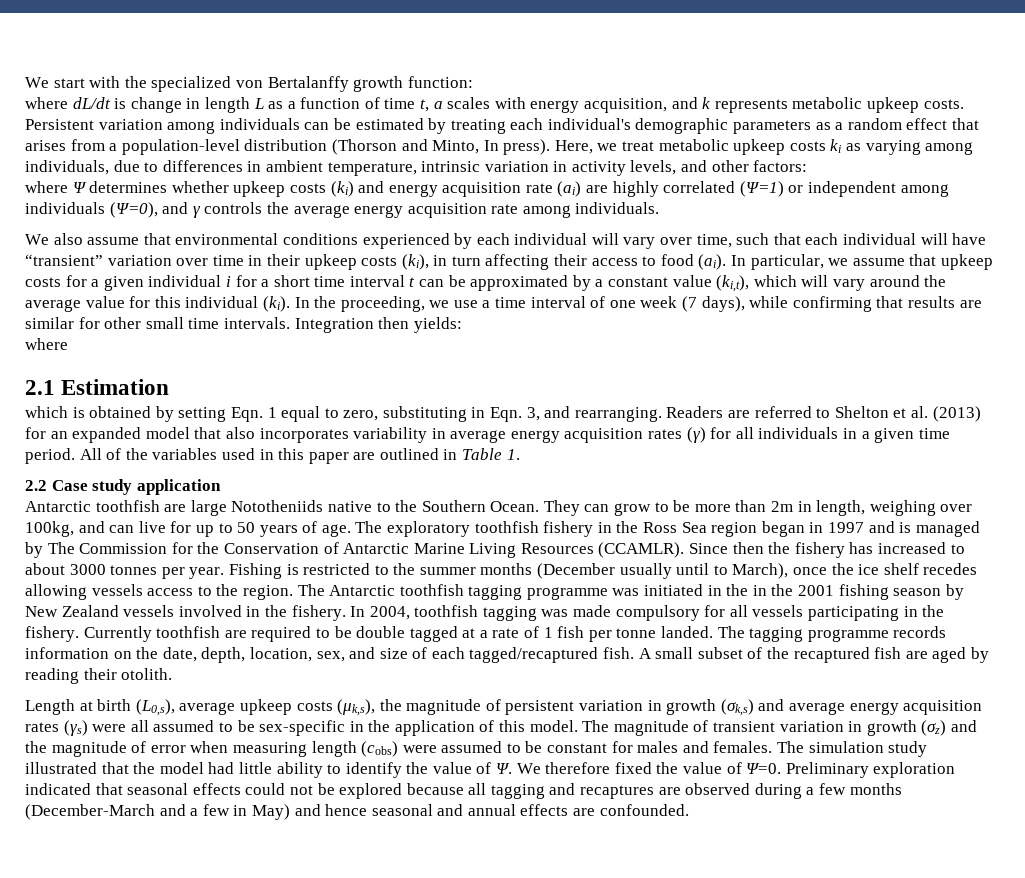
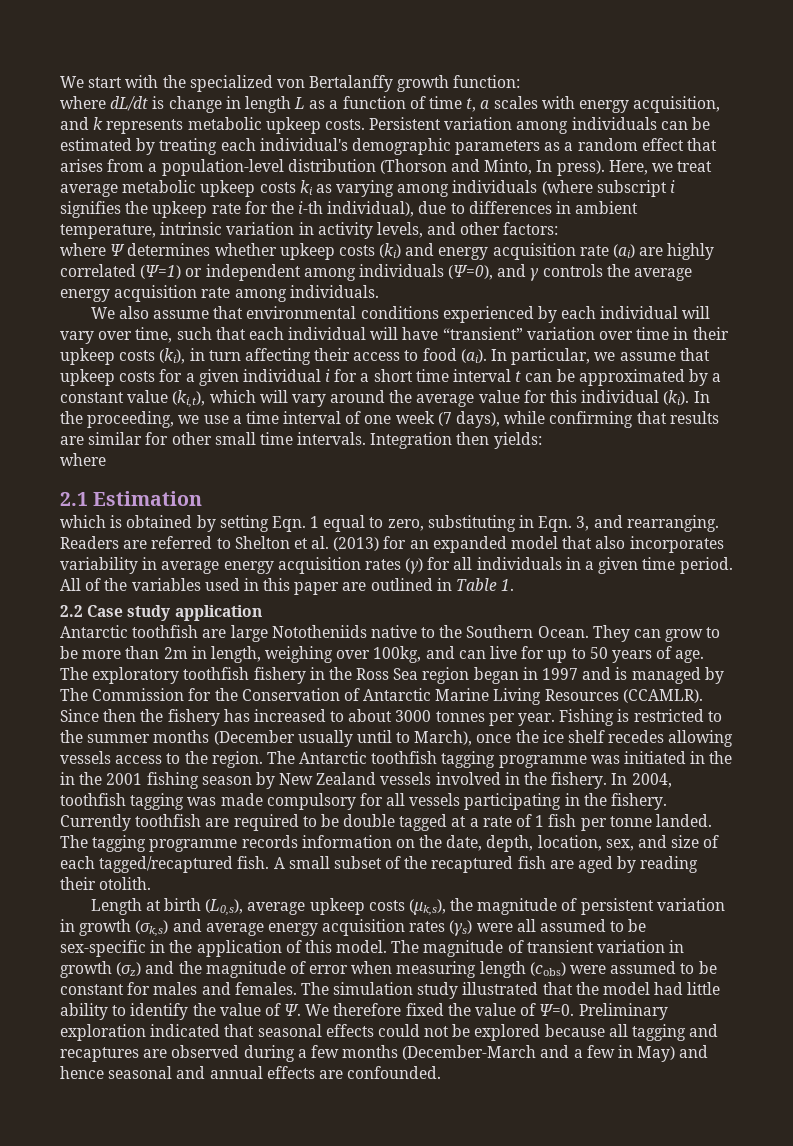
- Here, we treat metabolic upkeep costs ki as varying among individuals, due to differences in ambient temperature, intrinsic variation in activity levels, and other factors:
+ Here, we treat average metabolic upkeep costs ki as varying among individuals (where subscript i signifies the upkeep rate for the i-th individual), due to differences in ambient temperature, intrinsic variation in activity levels, and other factors:

